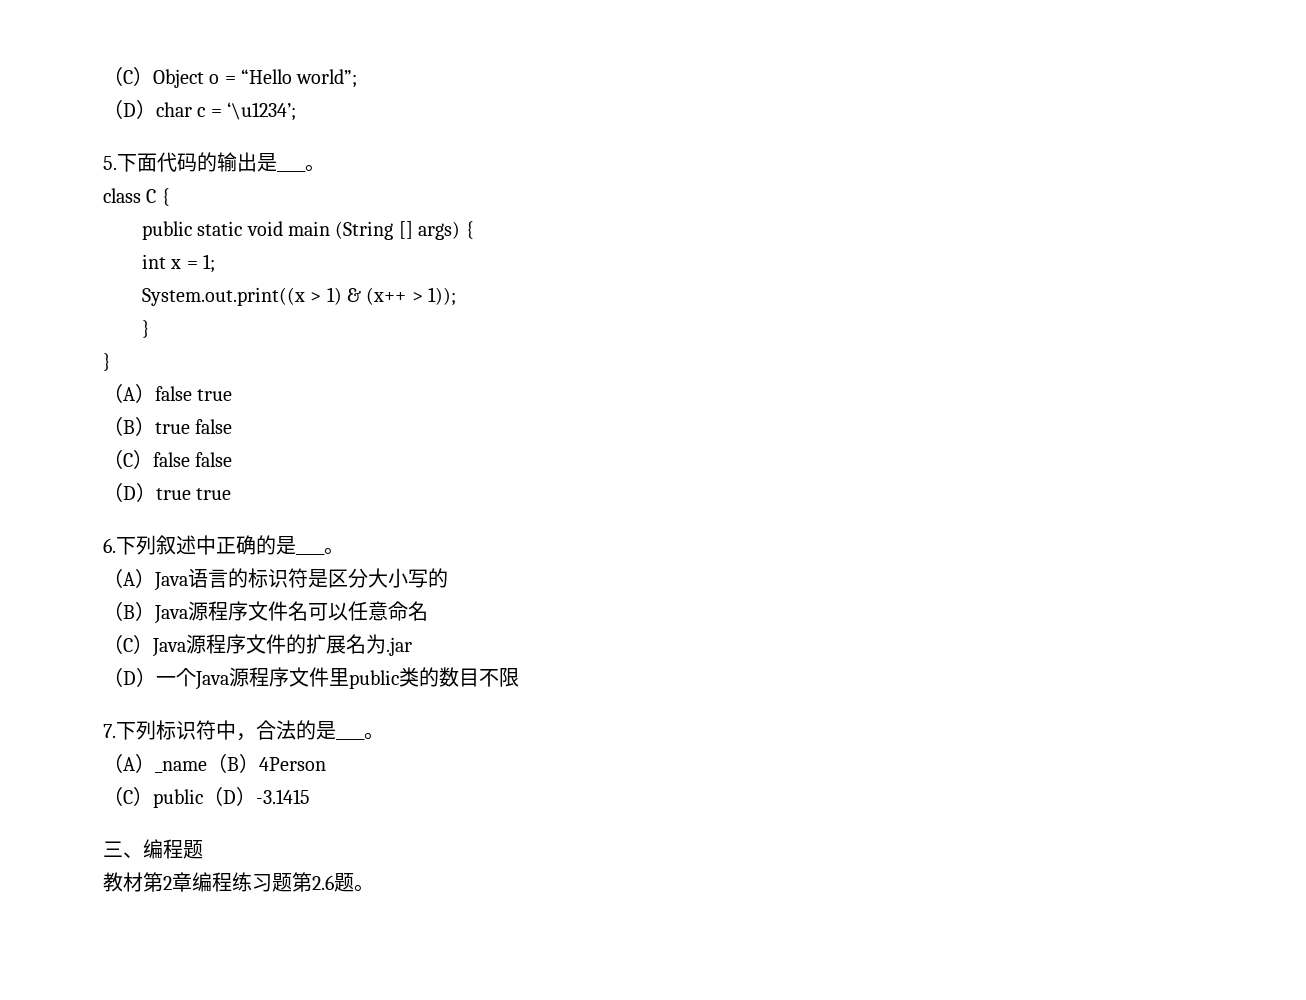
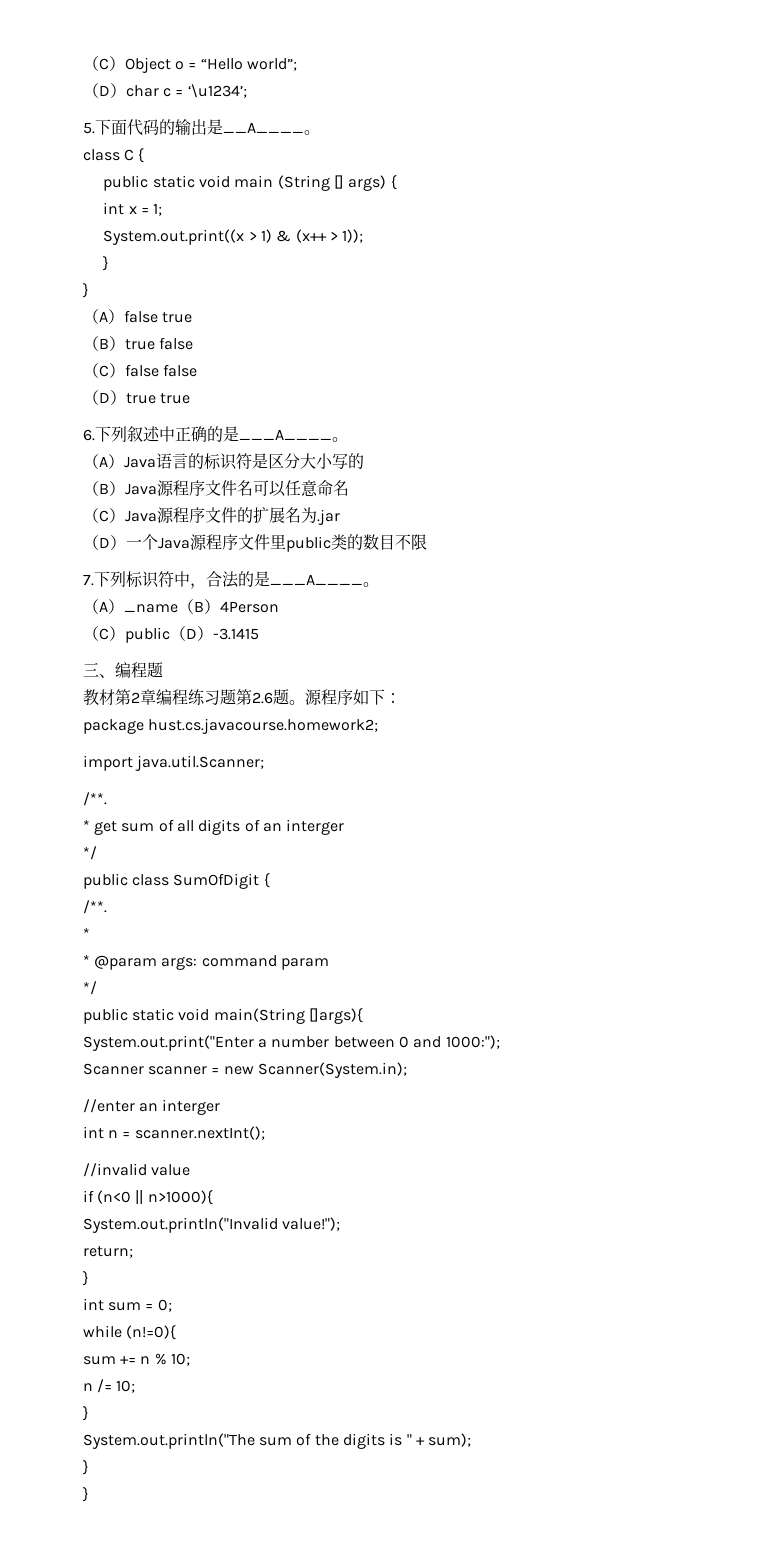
- 5.下面代码的输出是____。
+ 5.下面代码的输出是__A____。
- 6.下列叙述中正确的是____。
+ 6.下列叙述中正确的是___A____。
- 7.下列标识符中，合法的是____。
+ 7.下列标识符中，合法的是___A____。
+ 源程序如下：
+ package hust.cs.javacourse.homework2;
+ import java.util.Scanner;
+ /**.
+ * get sum of all digits of an interger
+ */
+ public class SumOfDigit {
+ /**.
+ *
+ * @param args: command param
+ */
+ public static void main(String []args){
+ System.out.print("Enter a number between 0 and 1000:");
+ Scanner scanner = new Scanner(System.in);
+ //enter an interger
+ int n = scanner.nextInt();
+ //invalid value
+ if (n<0 || n>1000){
+ System.out.println("Invalid value!");
+ return;
+ }
+ int sum = 0;
+ while (n!=0){
+ sum += n % 10;
+ n /= 10;
+ }
+ System.out.println("The sum of the digits is " + sum);
+ }
+ }

